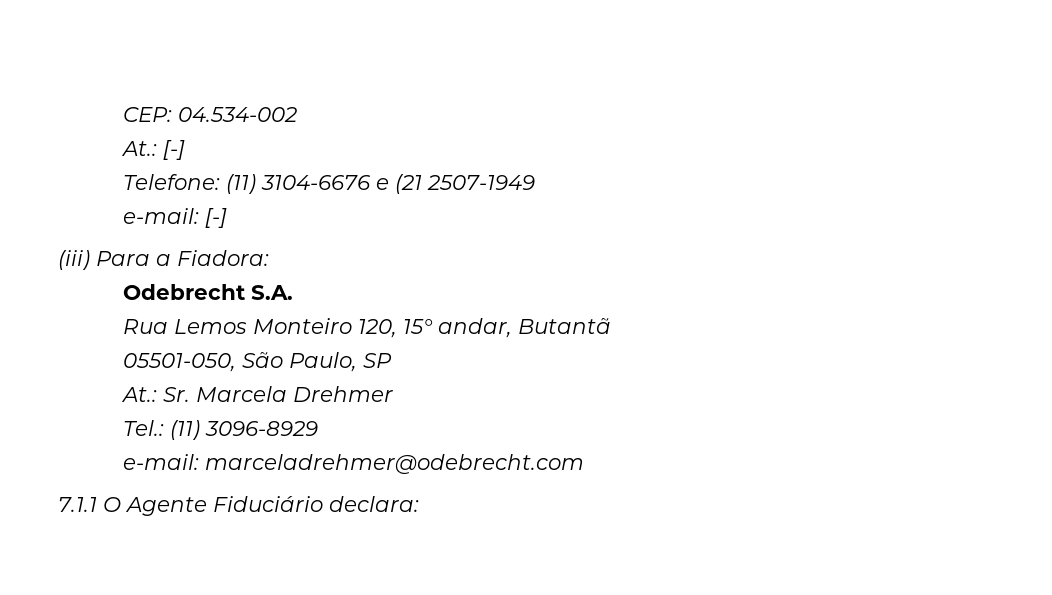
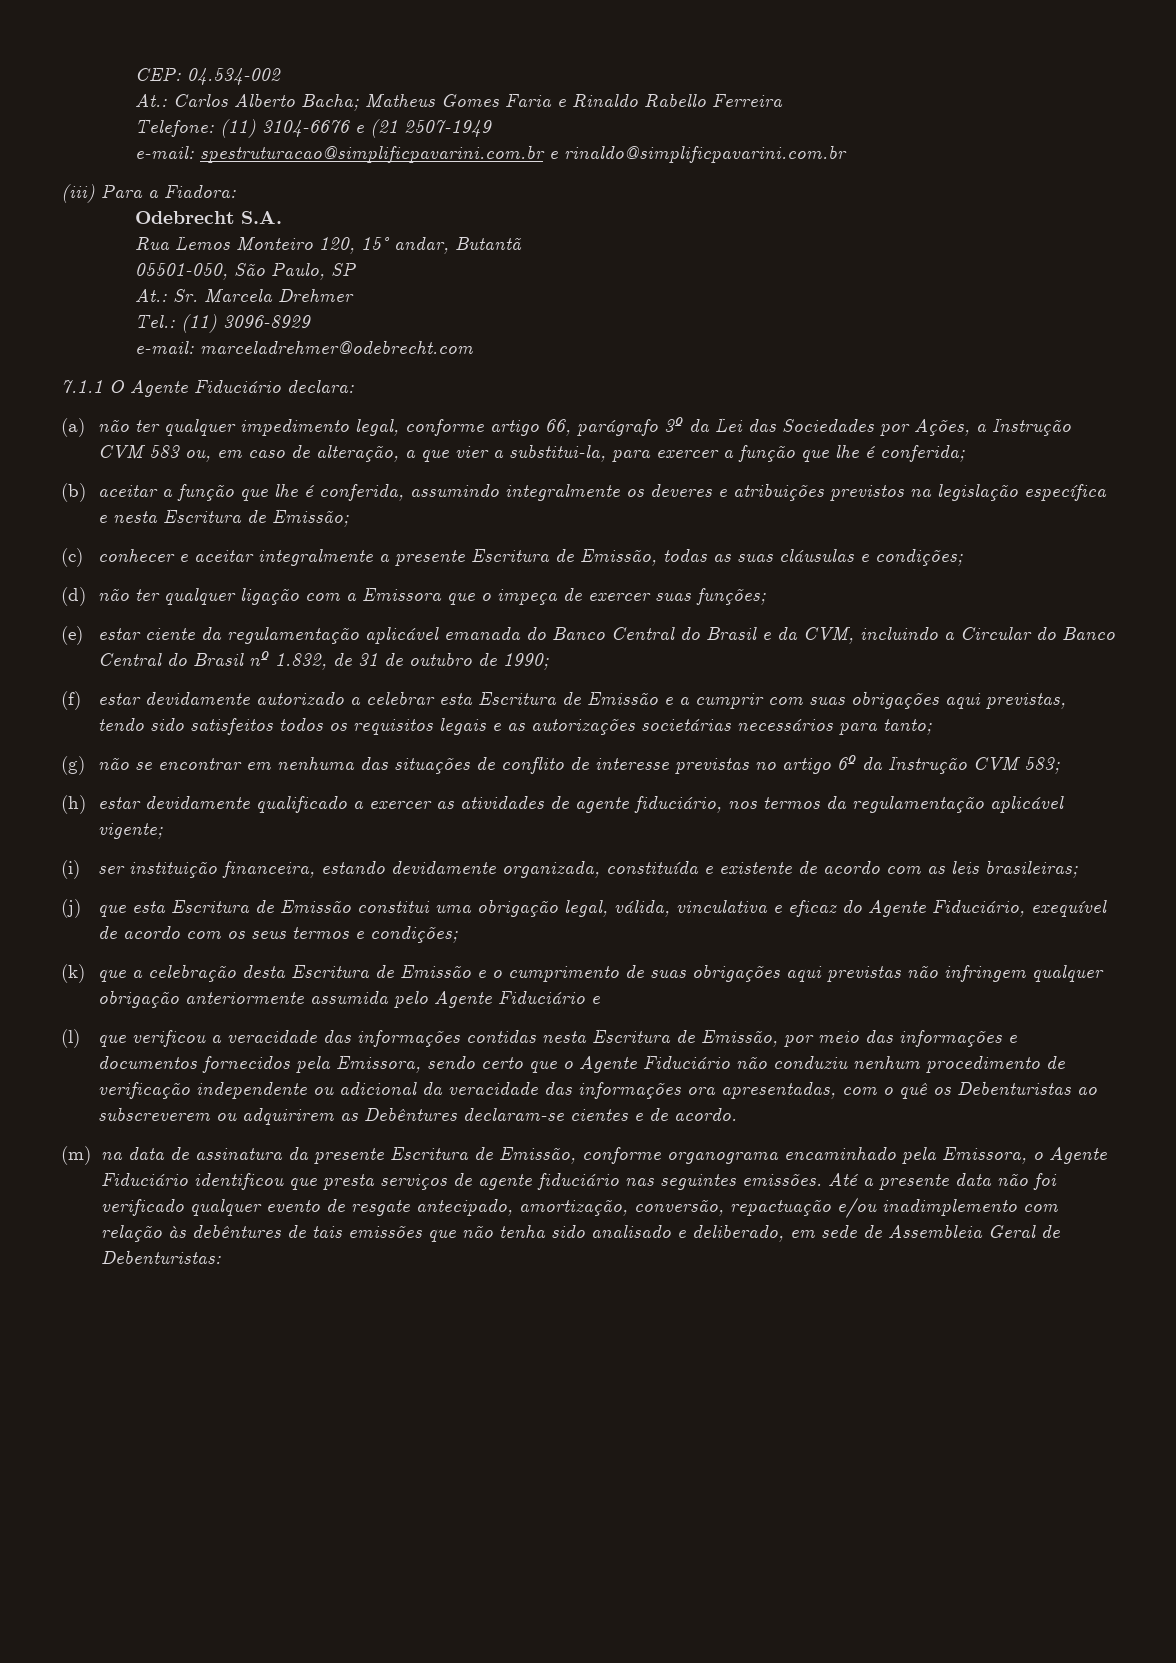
- At.: [-]
+ At.: Carlos Alberto Bacha; Matheus Gomes Faria e Rinaldo Rabello Ferreira
- e-mail: [-]
+ e-mail: spestruturacao@simplificpavarini.com.br e rinaldo@simplificpavarini.com.br
+ (a) não ter qualquer impedimento legal, conforme artigo 66, parágrafo 3º da Lei das Sociedades por Ações, a Instrução CVM 583 ou, em caso de alteração, a que vier a substitui-la, para exercer a função que lhe é conferida;
+ (b) aceitar a função que lhe é conferida, assumindo integralmente os deveres e atribuições previstos na legislação específica e nesta Escritura de Emissão;
+ (c) conhecer e aceitar integralmente a presente Escritura de Emissão, todas as suas cláusulas e condições;
+ (d) não ter qualquer ligação com a Emissora que o impeça de exercer suas funções;
+ (e) estar ciente da regulamentação aplicável emanada do Banco Central do Brasil e da CVM, incluindo a Circular do Banco Central do Brasil nº 1.832, de 31 de outubro de 1990;
+ (f) estar devidamente autorizado a celebrar esta Escritura de Emissão e a cumprir com suas obrigações aqui previstas, tendo sido satisfeitos todos os requisitos legais e as autorizações societárias necessários para tanto;
+ (g) não se encontrar em nenhuma das situações de conflito de interesse previstas no artigo 6º da Instrução CVM 583;
+ (h) estar devidamente qualificado a exercer as atividades de agente fiduciário, nos termos da regulamentação aplicável vigente;
+ (i) ser instituição financeira, estando devidamente organizada, constituída e existente de acordo com as leis brasileiras;
+ (j) que esta Escritura de Emissão constitui uma obrigação legal, válida, vinculativa e eficaz do Agente Fiduciário, exequível de acordo com os seus termos e condições;
+ (k) que a celebração desta Escritura de Emissão e o cumprimento de suas obrigações aqui previstas não infringem qualquer obrigação anteriormente assumida pelo Agente Fiduciário e
+ (l) que verificou a veracidade das informações contidas nesta Escritura de Emissão, por meio das informações e documentos fornecidos pela Emissora, sendo certo que o Agente Fiduciário não conduziu nenhum procedimento de verificação independente ou adicional da veracidade das informações ora apresentadas, com o quê os Debenturistas ao subscreverem ou adquirirem as Debêntures declaram-se cientes e de acordo.
+ (m) na data de assinatura da presente Escritura de Emissão, conforme organograma encaminhado pela Emissora, o Agente Fiduciário identificou que presta serviços de agente fiduciário nas seguintes emissões. Até a presente data não foi verificado qualquer evento de resgate antecipado, amortização, conversão, repactuação e/ou inadimplemento com relação às debêntures de tais emissões que não tenha sido analisado e deliberado, em sede de Assembleia Geral de Debenturistas:

